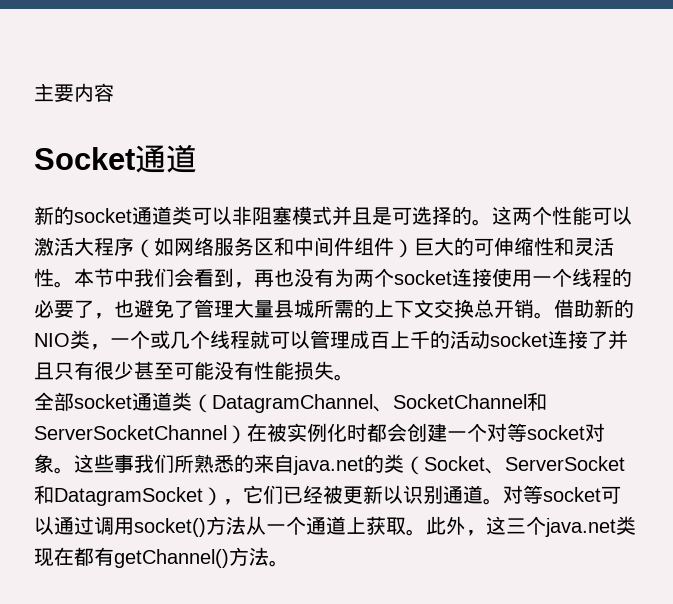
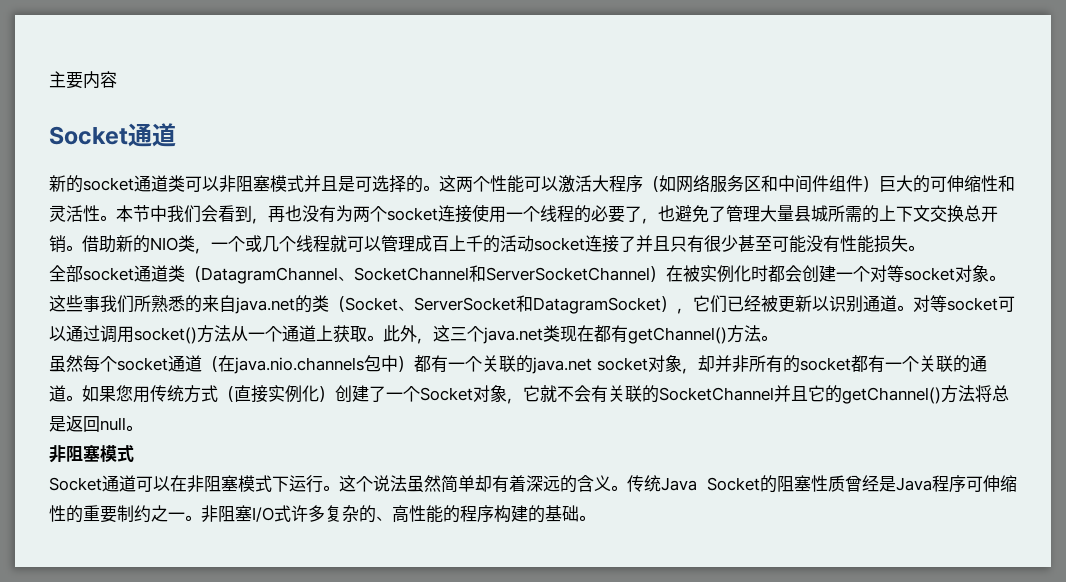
+ 虽然每个socket通道（在java.nio.channels包中）都有一个关联的java.net socket对象，却并非所有的socket都有一个关联的通道。如果您用传统方式（直接实例化）创建了一个Socket对象，它就不会有关联的SocketChannel并且它的getChannel()方法将总是返回null。
+ 非阻塞模式
+ Socket通道可以在非阻塞模式下运行。这个说法虽然简单却有着深远的含义。传统Java Socket的阻塞性质曾经是Java程序可伸缩性的重要制约之一。非阻塞I/O式许多复杂的、高性能的程序构建的基础。

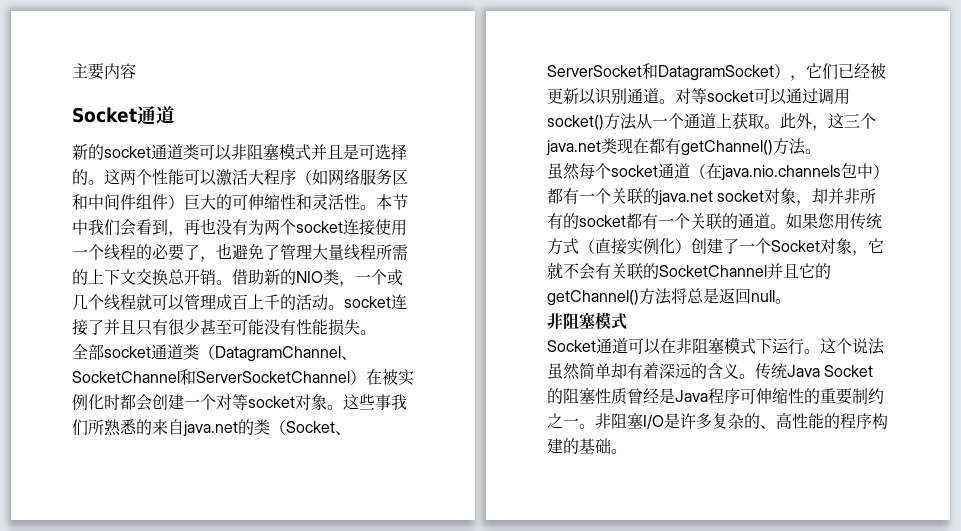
- 本节中我们会看到，再也没有为两个socket连接使用一个线程的必要了，也避免了管理大量县城所需的上下文交换总开销。
+ 本节中我们会看到，再也没有为两个socket连接使用一个线程的必要了，也避免了管理大量线程所需的上下文交换总开销。
- 借助新的NIO类，一个或几个线程就可以管理成百上千的活动socket连接了并且只有很少甚至可能没有性能损失。
+ 借助新的NIO类，一个或几个线程就可以管理成百上千的活动。socket连接了并且只有很少甚至可能没有性能损失。
- 非阻塞I/O式许多复杂的、高性能的程序构建的基础。
+ 非阻塞I/O是许多复杂的、高性能的程序构建的基础。

